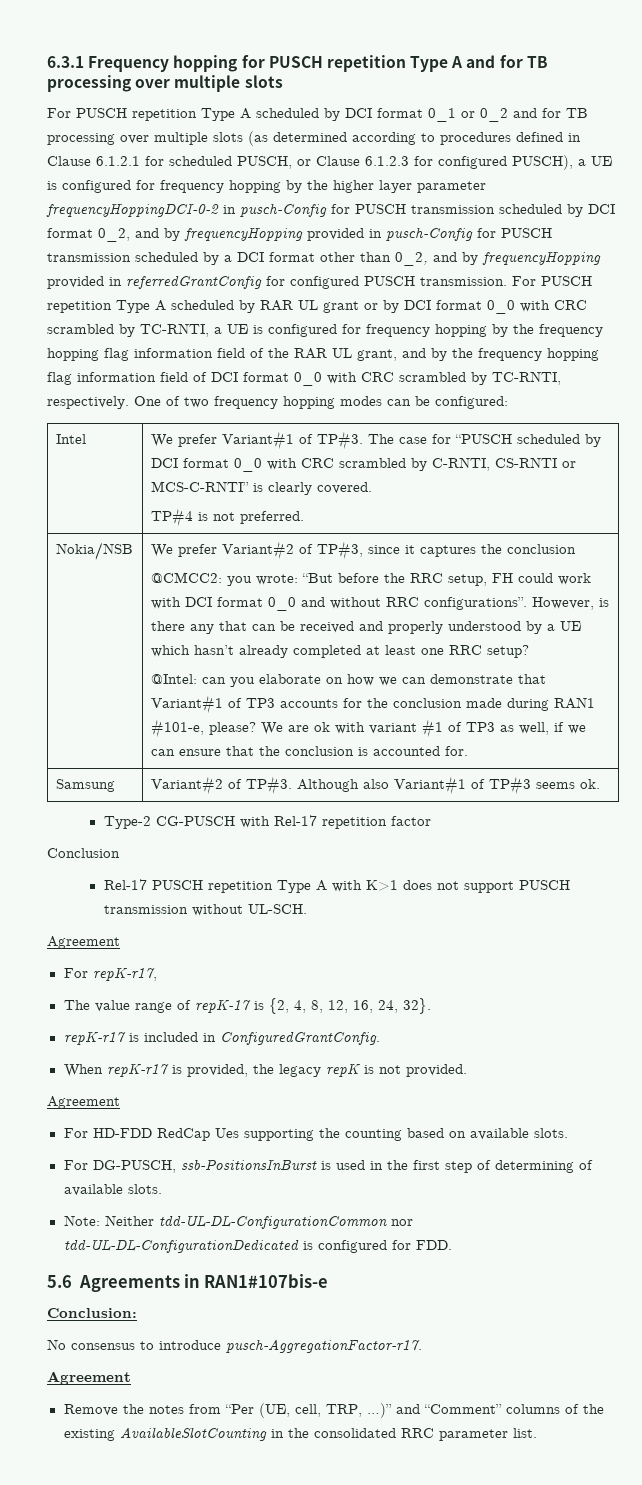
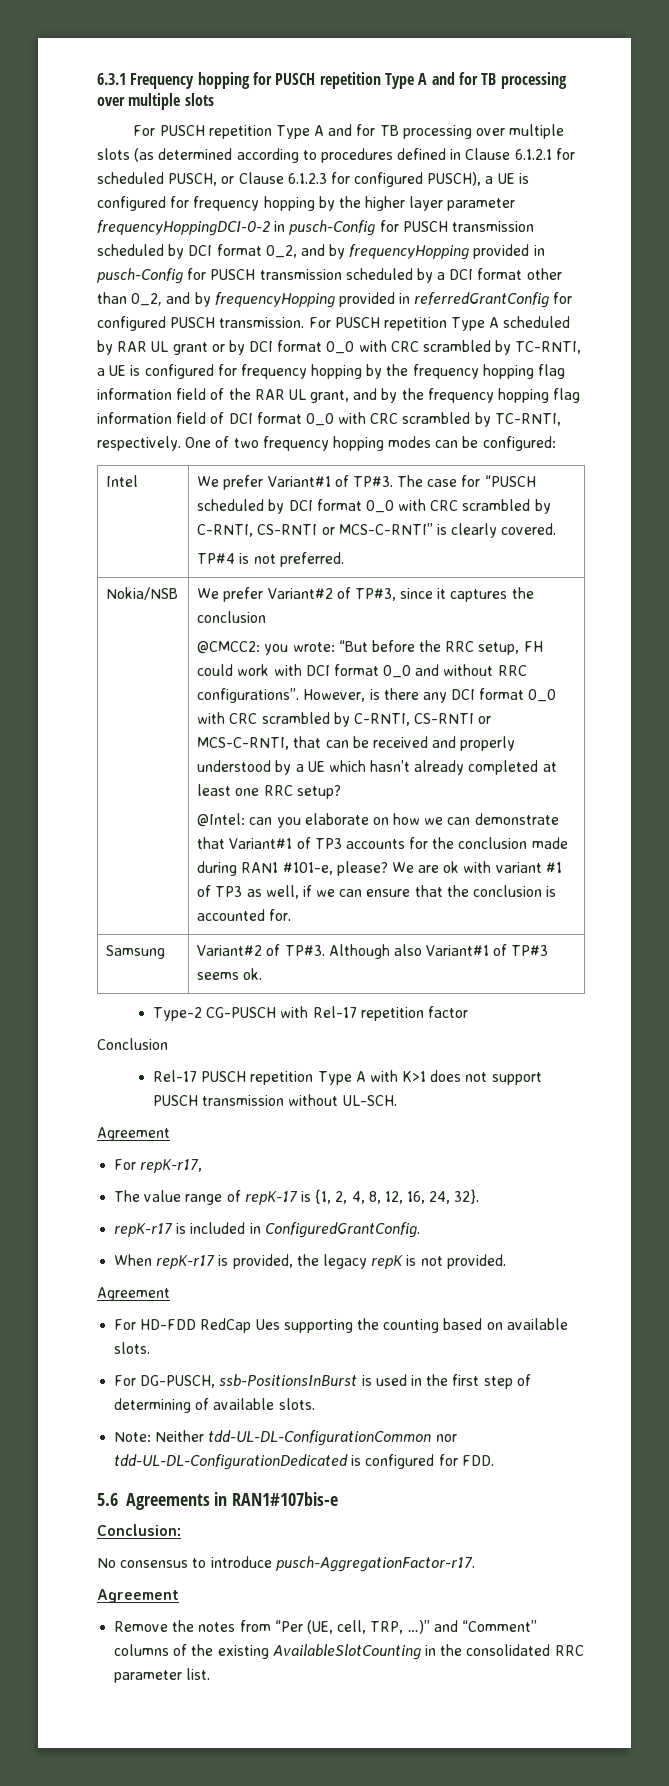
- For PUSCH repetition Type A scheduled by DCI format 0_1 or 0_2 and for TB processing over multiple slots (as determined according to procedures defined in Clause 6.1.2.1 for scheduled PUSCH, or Clause 6.1.2.3 for configured PUSCH), a UE is configured for frequency hopping by the higher layer parameter frequencyHoppingDCI-0-2 in pusch-Config for PUSCH transmission scheduled by DCI format 0_2, and by frequencyHopping provided in pusch-Config for PUSCH transmission scheduled by a DCI format other than 0_2, and by frequencyHopping provided in referredGrantConfig for configured PUSCH transmission.
+ For PUSCH repetition Type A and for TB processing over multiple slots (as determined according to procedures defined in Clause 6.1.2.1 for scheduled PUSCH, or Clause 6.1.2.3 for configured PUSCH), a UE is configured for frequency hopping by the higher layer parameter frequencyHoppingDCI-0-2 in pusch-Config for PUSCH transmission scheduled by DCI format 0_2, and by frequencyHopping provided in pusch-Config for PUSCH transmission scheduled by a DCI format other than 0_2, and by frequencyHopping provided in referredGrantConfig for configured PUSCH transmission.
- However, is there any that can be received and properly understood by a UE which hasn’t already completed at least one RRC setup?
+ However, is there any DCI format 0_0 with CRC scrambled by C-RNTI, CS-RNTI or MCS-C-RNTI, that can be received and properly understood by a UE which hasn’t already completed at least one RRC setup?
- The value range of repK-17 is {2, 4, 8, 12, 16, 24, 32}.
+ The value range of repK-17 is {1, 2, 4, 8, 12, 16, 24, 32}.

